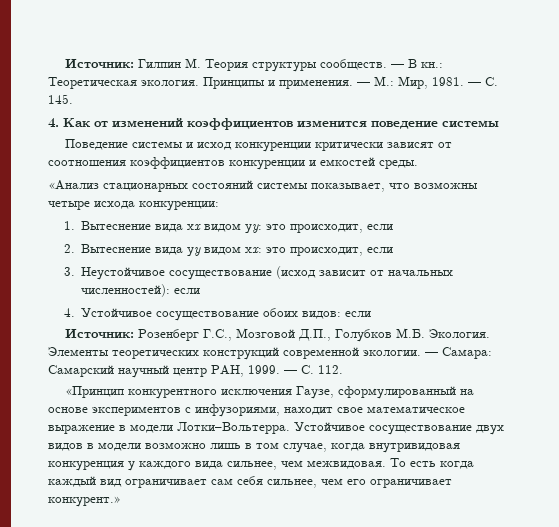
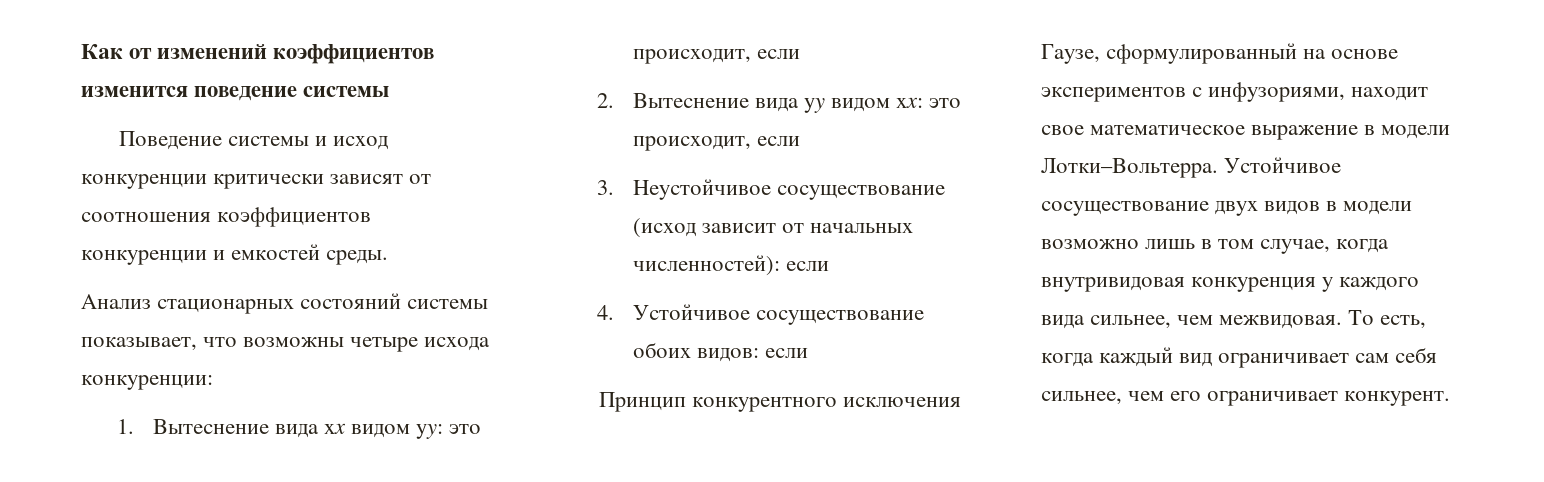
- Источник: Гилпин М. Теория структуры сообществ. — В кн.: Теоретическая экология. Принципы и применения. — М.: Мир, 1981. — С. 145.
- 4. Как от изменений коэффициентов изменится поведение системы
+ Как от изменений коэффициентов изменится поведение системы
- «Анализ стационарных состояний системы показывает, что возможны четыре исхода конкуренции:
+ Анализ стационарных состояний системы показывает, что возможны четыре исхода конкуренции:
- Источник: Розенберг Г.С., Мозговой Д.П., Голубков М.Б. Экология. Элементы теоретических конструкций современной экологии. — Самара: Самарский научный центр РАН, 1999. — С. 112.
- «Принцип конкурентного исключения Гаузе, сформулированный на основе экспериментов с инфузориями, находит свое математическое выражение в модели Лотки–Вольтерра.
+ Принцип конкурентного исключения Гаузе, сформулированный на основе экспериментов с инфузориями, находит свое математическое выражение в модели Лотки–Вольтерра.
- То есть когда каждый вид ограничивает сам себя сильнее, чем его ограничивает конкурент.»
+ То есть, когда каждый вид ограничивает сам себя сильнее, чем его ограничивает конкурент.

